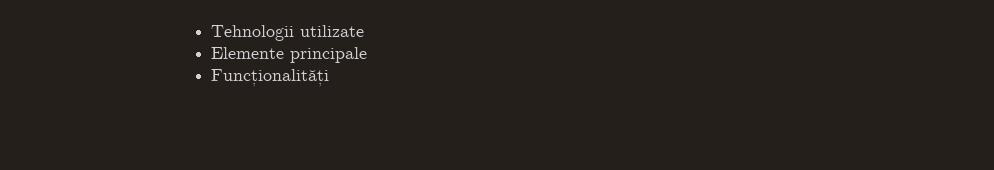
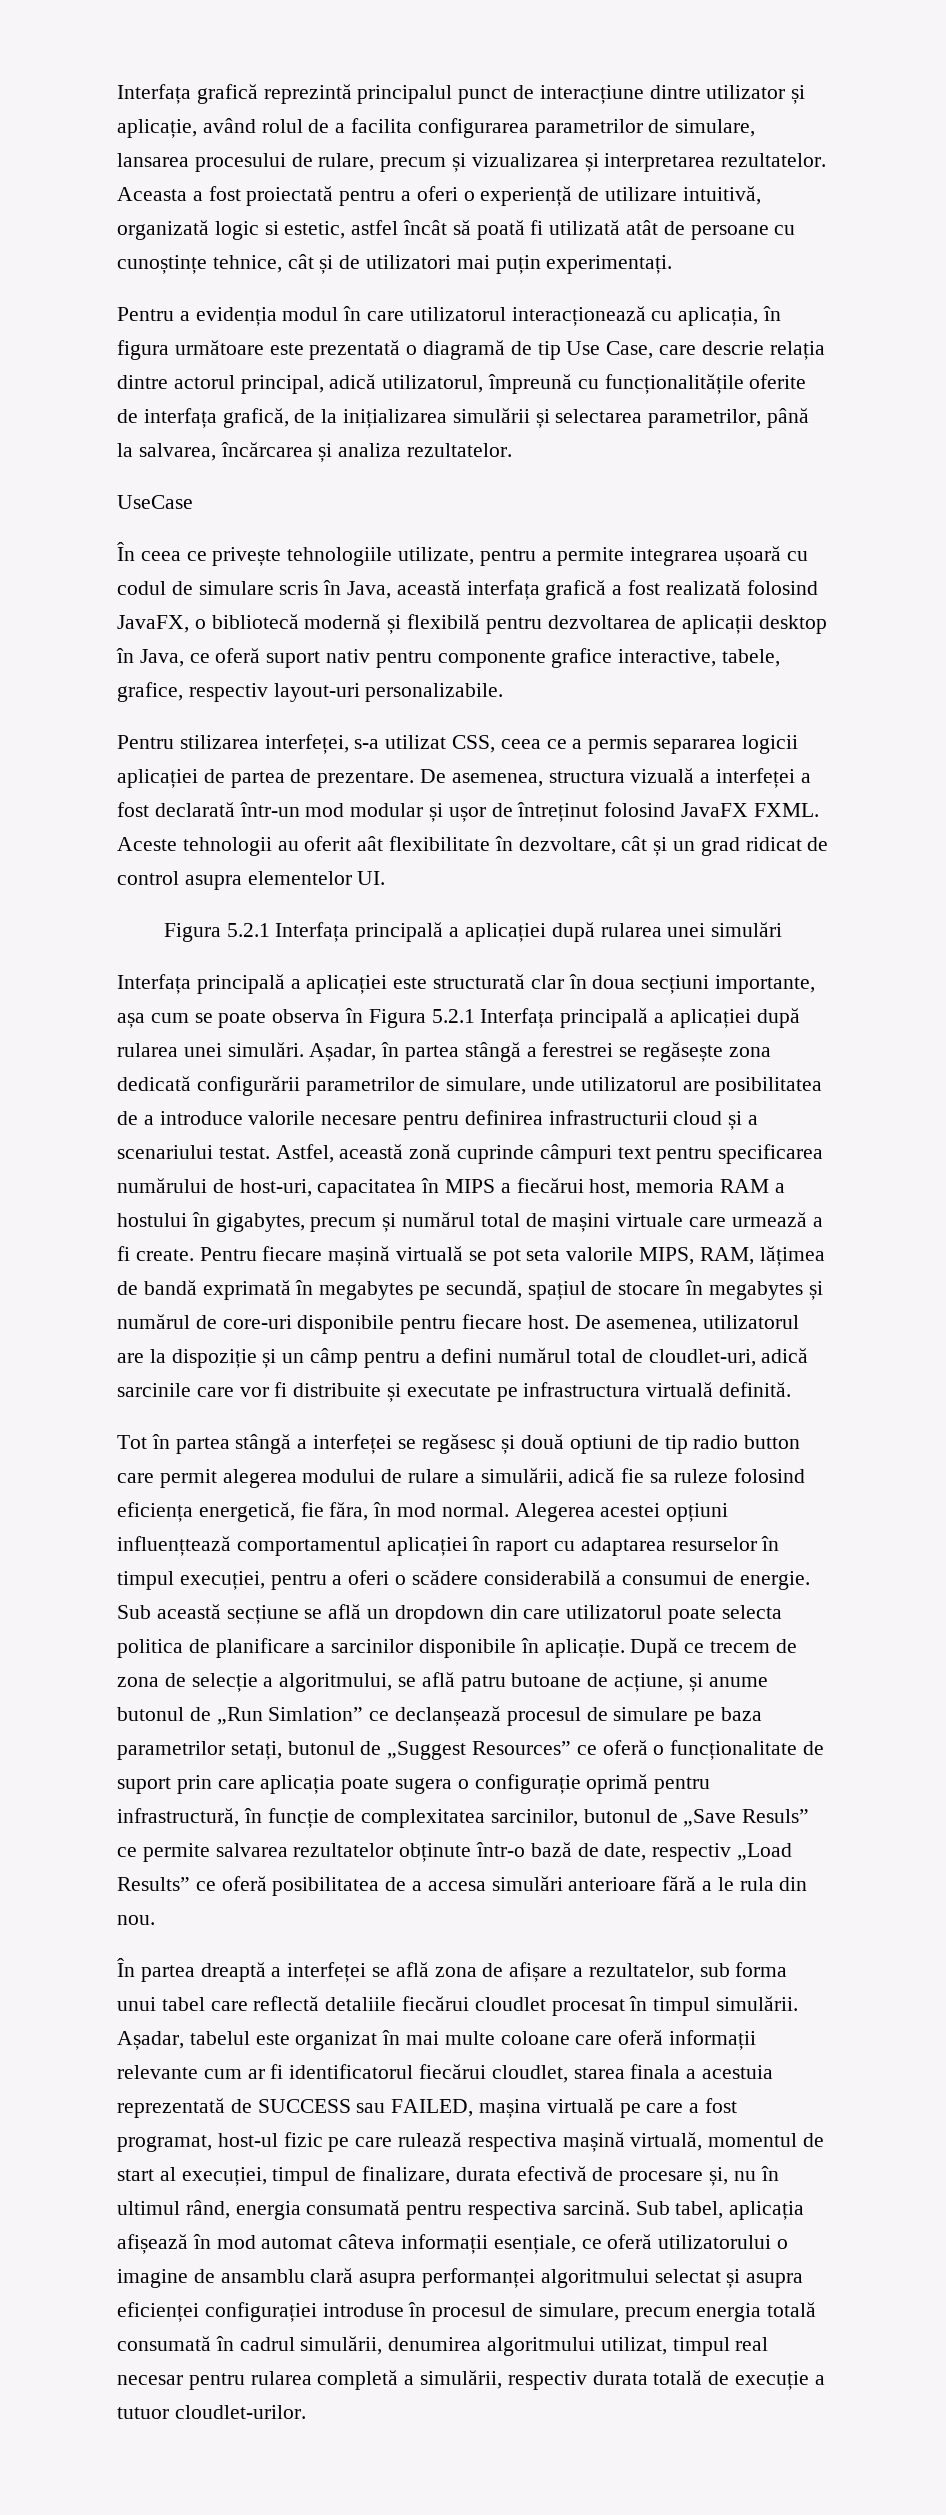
- Tehnologii utilizate
- Elemente principale
- Funcționalități
+ Interfața grafică reprezintă principalul punct de interacțiune dintre utilizator și aplicație, având rolul de a facilita configurarea parametrilor de simulare, lansarea procesului de rulare, precum și vizualizarea și interpretarea rezultatelor. Aceasta a fost proiectată pentru a oferi o experiență de utilizare intuitivă, organizată logic si estetic, astfel încât să poată fi utilizată atât de persoane cu cunoștințe tehnice, cât și de utilizatori mai puțin experimentați.
+ Pentru a evidenția modul în care utilizatorul interacționează cu aplicația, în figura următoare este prezentată o diagramă de tip Use Case, care descrie relația dintre actorul principal, adică utilizatorul, împreună cu funcționalitățile oferite de interfața grafică, de la inițializarea simulării și selectarea parametrilor, până la salvarea, încărcarea și analiza rezultatelor.
+ UseCase
+ În ceea ce privește tehnologiile utilizate, pentru a permite integrarea ușoară cu codul de simulare scris în Java, această interfața grafică a fost realizată folosind JavaFX, o bibliotecă modernă și flexibilă pentru dezvoltarea de aplicații desktop în Java, ce oferă suport nativ pentru componente grafice interactive, tabele, grafice, respectiv layout-uri personalizabile.
+ Pentru stilizarea interfeței, s-a utilizat CSS, ceea ce a permis separarea logicii aplicației de partea de prezentare. De asemenea, structura vizuală a interfeței a fost declarată într-un mod modular și ușor de întreținut folosind JavaFX FXML. Aceste tehnologii au oferit aât flexibilitate în dezvoltare, cât și un grad ridicat de control asupra elementelor UI.
+ Figura 5.2.1 Interfața principală a aplicației după rularea unei simulări
+ Interfața principală a aplicației este structurată clar în doua secțiuni importante, așa cum se poate observa în Figura 5.2.1 Interfața principală a aplicației după rularea unei simulări. Așadar, în partea stângă a ferestrei se regăsește zona dedicată configurării parametrilor de simulare, unde utilizatorul are posibilitatea de a introduce valorile necesare pentru definirea infrastructurii cloud și a scenariului testat. Astfel, această zonă cuprinde câmpuri text pentru specificarea numărului de host-uri, capacitatea în MIPS a fiecărui host, memoria RAM a hostului în gigabytes, precum și numărul total de mașini virtuale care urmează a fi create. Pentru fiecare mașină virtuală se pot seta valorile MIPS, RAM, lățimea de bandă exprimată în megabytes pe secundă, spațiul de stocare în megabytes și numărul de core-uri disponibile pentru fiecare host. De asemenea, utilizatorul are la dispoziție și un câmp pentru a defini numărul total de cloudlet-uri, adică sarcinile care vor fi distribuite și executate pe infrastructura virtuală definită.
+ Tot în partea stângă a interfeței se regăsesc și două optiuni de tip radio button care permit alegerea modului de rulare a simulării, adică fie sa ruleze folosind eficiența energetică, fie făra, în mod normal. Alegerea acestei opțiuni influențtează comportamentul aplicației în raport cu adaptarea resurselor în timpul execuției, pentru a oferi o scădere considerabilă a consumui de energie. Sub această secțiune se află un dropdown din care utilizatorul poate selecta politica de planificare a sarcinilor disponibile în aplicație. După ce trecem de zona de selecție a algoritmului, se află patru butoane de acțiune, și anume butonul de „Run Simlation” ce declanșează procesul de simulare pe baza parametrilor setați, butonul de „Suggest Resources” ce oferă o funcționalitate de suport prin care aplicația poate sugera o configurație oprimă pentru infrastructură, în funcție de complexitatea sarcinilor, butonul de „Save Resuls” ce permite salvarea rezultatelor obținute într-o bază de date, respectiv „Load Results” ce oferă posibilitatea de a accesa simulări anterioare fără a le rula din nou.
+ În partea dreaptă a interfeței se află zona de afișare a rezultatelor, sub forma unui tabel care reflectă detaliile fiecărui cloudlet procesat în timpul simulării. Așadar, tabelul este organizat în mai multe coloane care oferă informații relevante cum ar fi identificatorul fiecărui cloudlet, starea finala a acestuia reprezentată de SUCCESS sau FAILED, mașina virtuală pe care a fost programat, host-ul fizic pe care rulează respectiva mașină virtuală, momentul de start al execuției, timpul de finalizare, durata efectivă de procesare și, nu în ultimul rând, energia consumată pentru respectiva sarcină. Sub tabel, aplicația afișează în mod automat câteva informații esențiale, ce oferă utilizatorului o imagine de ansamblu clară asupra performanței algoritmului selectat și asupra eficienței configurației introduse în procesul de simulare, precum energia totală consumată în cadrul simulării, denumirea algoritmului utilizat, timpul real necesar pentru rularea completă a simulării, respectiv durata totală de execuție a tutuor cloudlet-urilor.

